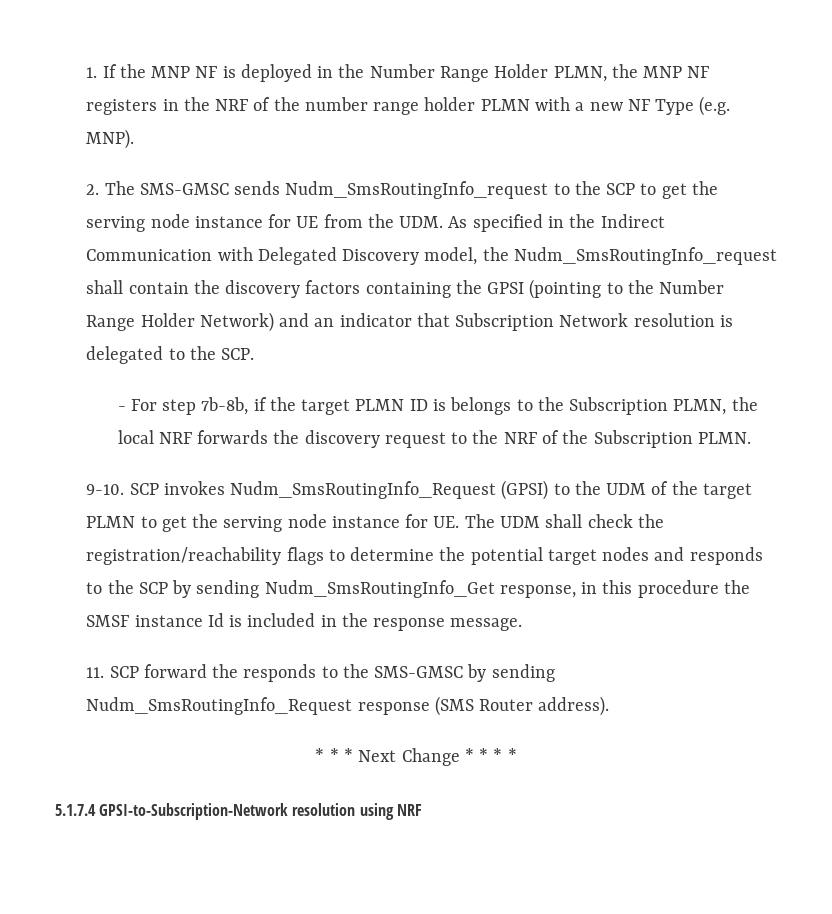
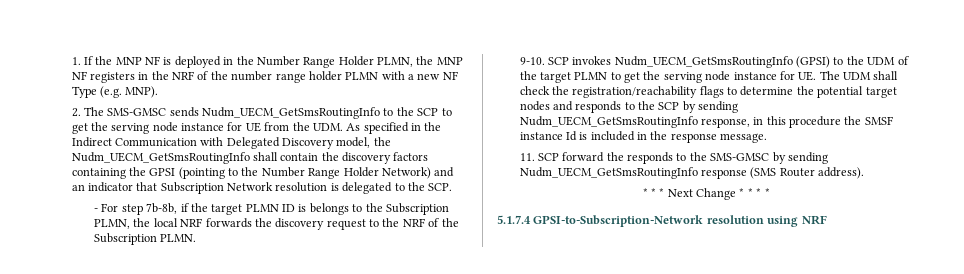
- 2. The SMS-GMSC sends Nudm_SmsRoutingInfo_request to the SCP to get the serving node instance for UE from the UDM. As specified in the Indirect Communication with Delegated Discovery model, the Nudm_SmsRoutingInfo_request shall contain the discovery factors containing the GPSI (pointing to the Number Range Holder Network) and an indicator that Subscription Network resolution is delegated to the SCP.
+ 2. The SMS-GMSC sends Nudm_UECM_GetSmsRoutingInfo to the SCP to get the serving node instance for UE from the UDM. As specified in the Indirect Communication with Delegated Discovery model, the Nudm_UECM_GetSmsRoutingInfo shall contain the discovery factors containing the GPSI (pointing to the Number Range Holder Network) and an indicator that Subscription Network resolution is delegated to the SCP.
- SCP invokes Nudm_SmsRoutingInfo_Request (GPSI) to the UDM of the target PLMN to get the serving node instance for UE. The UDM shall check the registration/reachability flags to determine the potential target nodes and responds to the SCP by sending Nudm_SmsRoutingInfo_Get response, in this procedure the SMSF instance Id is included in the response message.
+ SCP invokes Nudm_UECM_GetSmsRoutingInfo (GPSI) to the UDM of the target PLMN to get the serving node instance for UE. The UDM shall check the registration/reachability flags to determine the potential target nodes and responds to the SCP by sending Nudm_UECM_GetSmsRoutingInfo response, in this procedure the SMSF instance Id is included in the response message.
- 11. SCP forward the responds to the SMS-GMSC by sending Nudm_SmsRoutingInfo_Request response (SMS Router address).
+ 11. SCP forward the responds to the SMS-GMSC by sending Nudm_UECM_GetSmsRoutingInfo response (SMS Router address).

